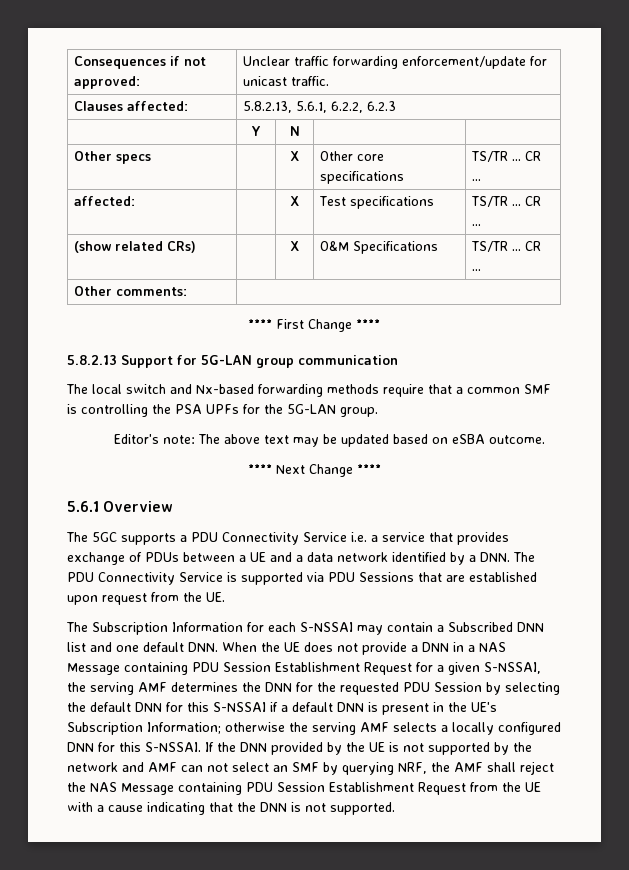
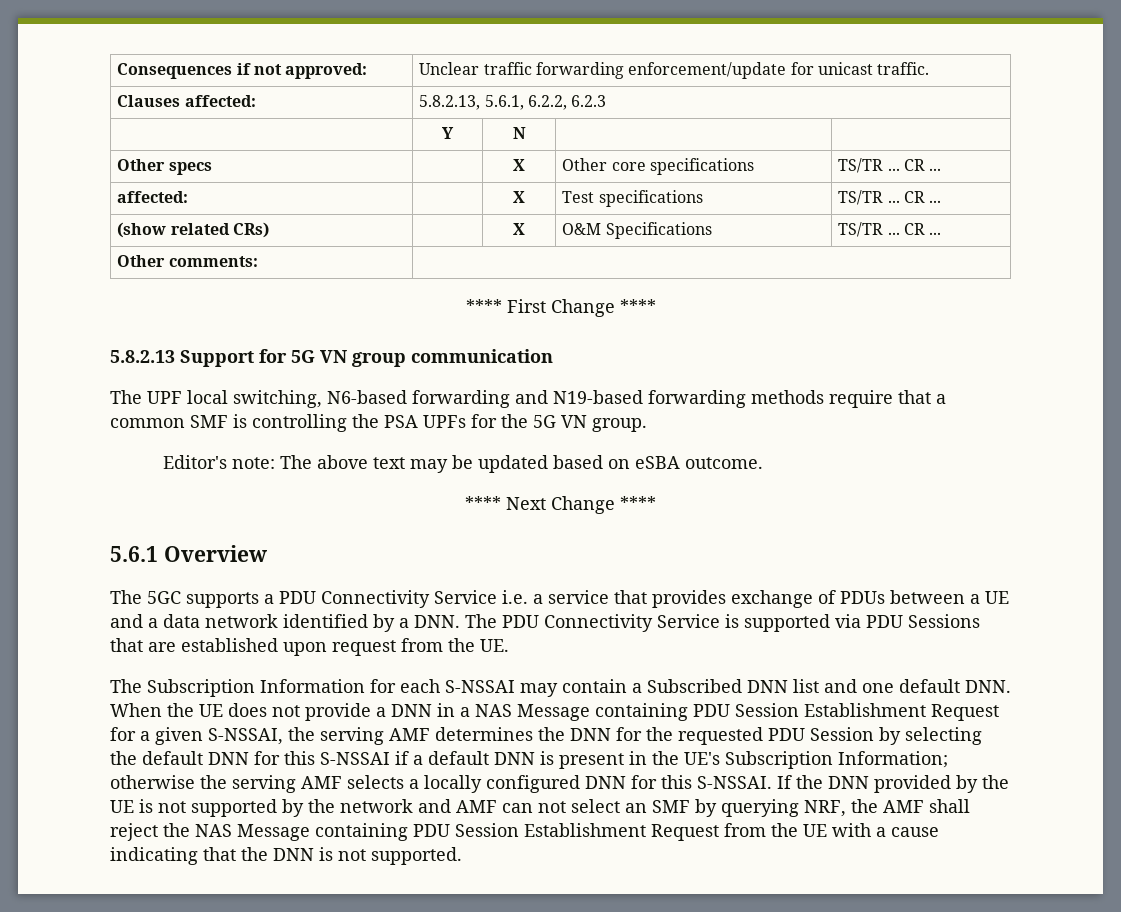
- 5.8.2.13 Support for 5G-LAN group communication
+ 5.8.2.13 Support for 5G VN group communication
- The local switch and Nx-based forwarding methods require that a common SMF is controlling the PSA UPFs for the 5G-LAN group.
+ The UPF local switching, N6-based forwarding and N19-based forwarding methods require that a common SMF is controlling the PSA UPFs for the 5G VN group.

